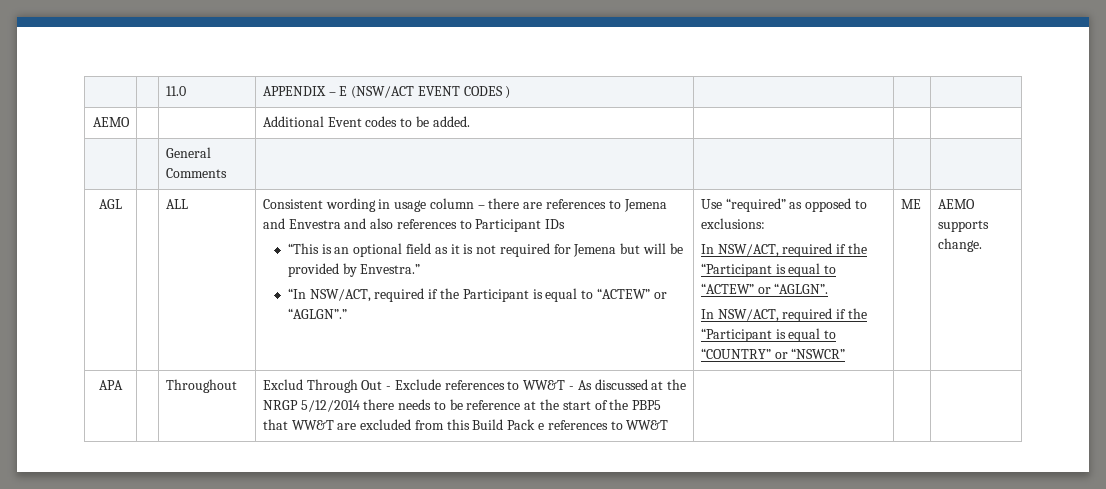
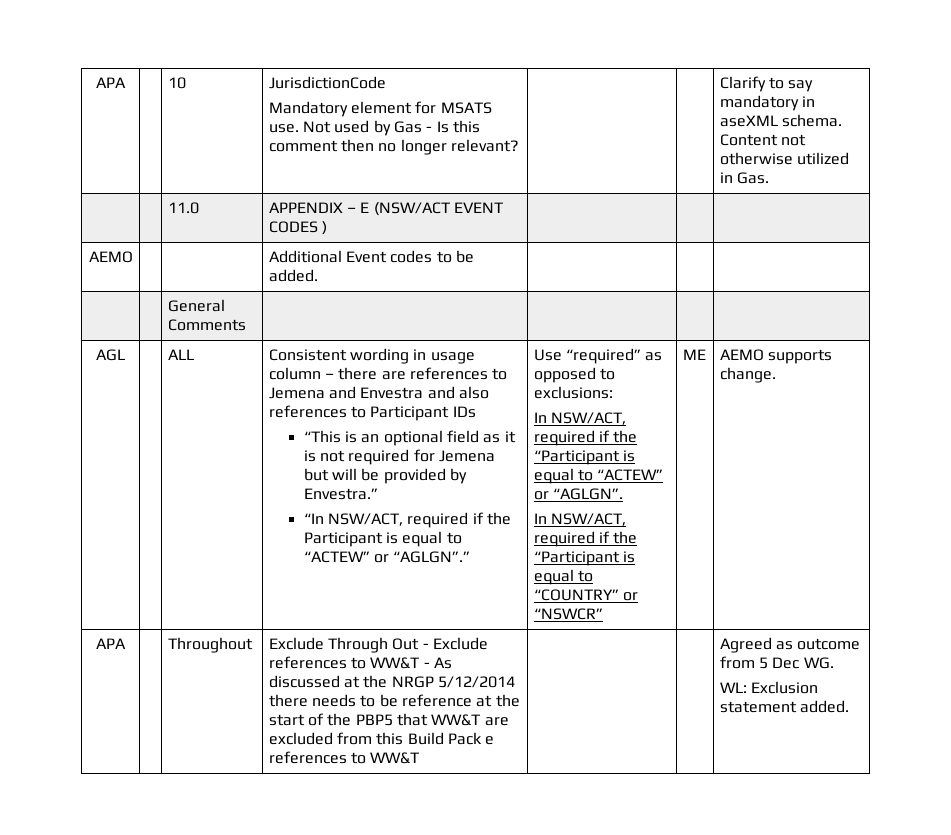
+ APA | | 10 | JurisdictionCode
+ Mandatory element for MSATS use. Not used by Gas - Is this comment then no longer relevant? | | | Clarify to say mandatory in aseXML schema. Content not otherwise utilized in Gas.
- Exclud Through Out - Exclude references to WW&T - As discussed at the NRGP 5/12/2014 there needs to be reference at the start of the PBP5 that WW&T are excluded from this Build Pack e references to WW&T
+ Exclude Through Out - Exclude references to WW&T - As discussed at the NRGP 5/12/2014 there needs to be reference at the start of the PBP5 that WW&T are excluded from this Build Pack e references to WW&T
+ Agreed as outcome from 5 Dec WG.
+ WL: Exclusion statement added.

